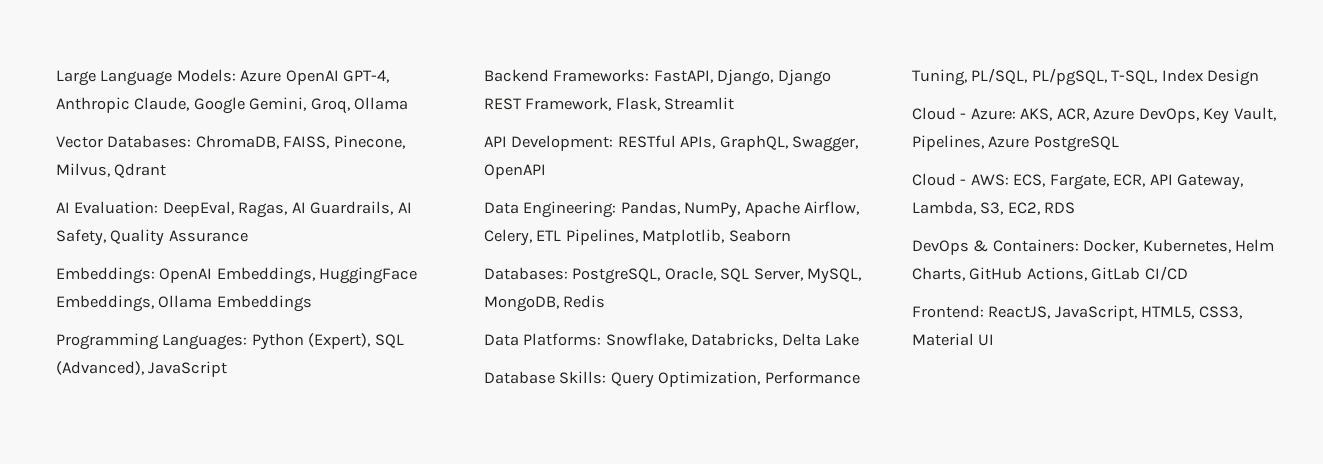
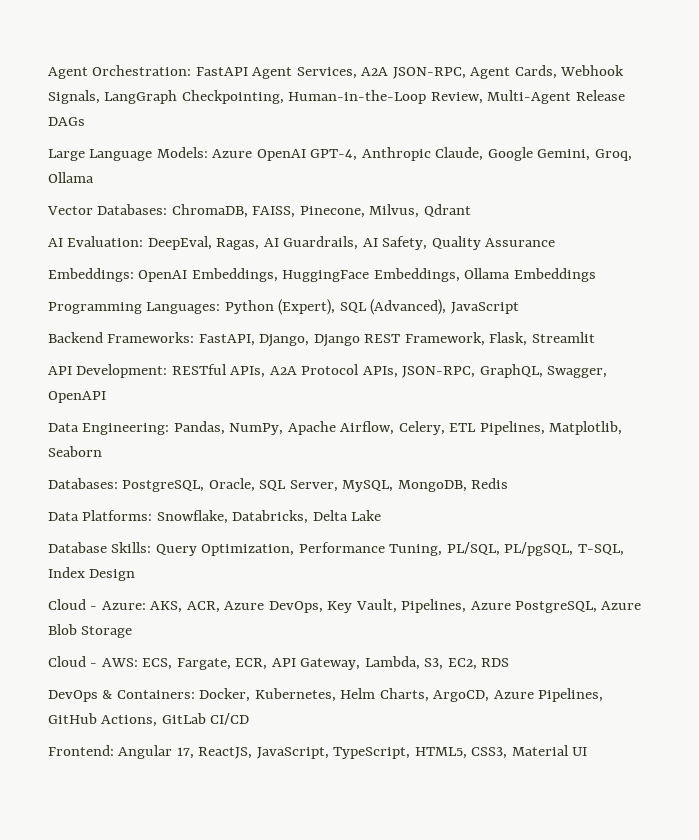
+ Agent Orchestration: FastAPI Agent Services, A2A JSON-RPC, Agent Cards, Webhook Signals, LangGraph Checkpointing, Human-in-the-Loop Review, Multi-Agent Release DAGs
- API Development: RESTful APIs, GraphQL, Swagger, OpenAPI
+ API Development: RESTful APIs, A2A Protocol APIs, JSON-RPC, GraphQL, Swagger, OpenAPI
- Cloud - Azure: AKS, ACR, Azure DevOps, Key Vault, Pipelines, Azure PostgreSQL
+ Cloud - Azure: AKS, ACR, Azure DevOps, Key Vault, Pipelines, Azure PostgreSQL, Azure Blob Storage
- DevOps & Containers: Docker, Kubernetes, Helm Charts, GitHub Actions, GitLab CI/CD
+ DevOps & Containers: Docker, Kubernetes, Helm Charts, ArgoCD, Azure Pipelines, GitHub Actions, GitLab CI/CD
- Frontend: ReactJS, JavaScript, HTML5, CSS3, Material UI
+ Frontend: Angular 17, ReactJS, JavaScript, TypeScript, HTML5, CSS3, Material UI

